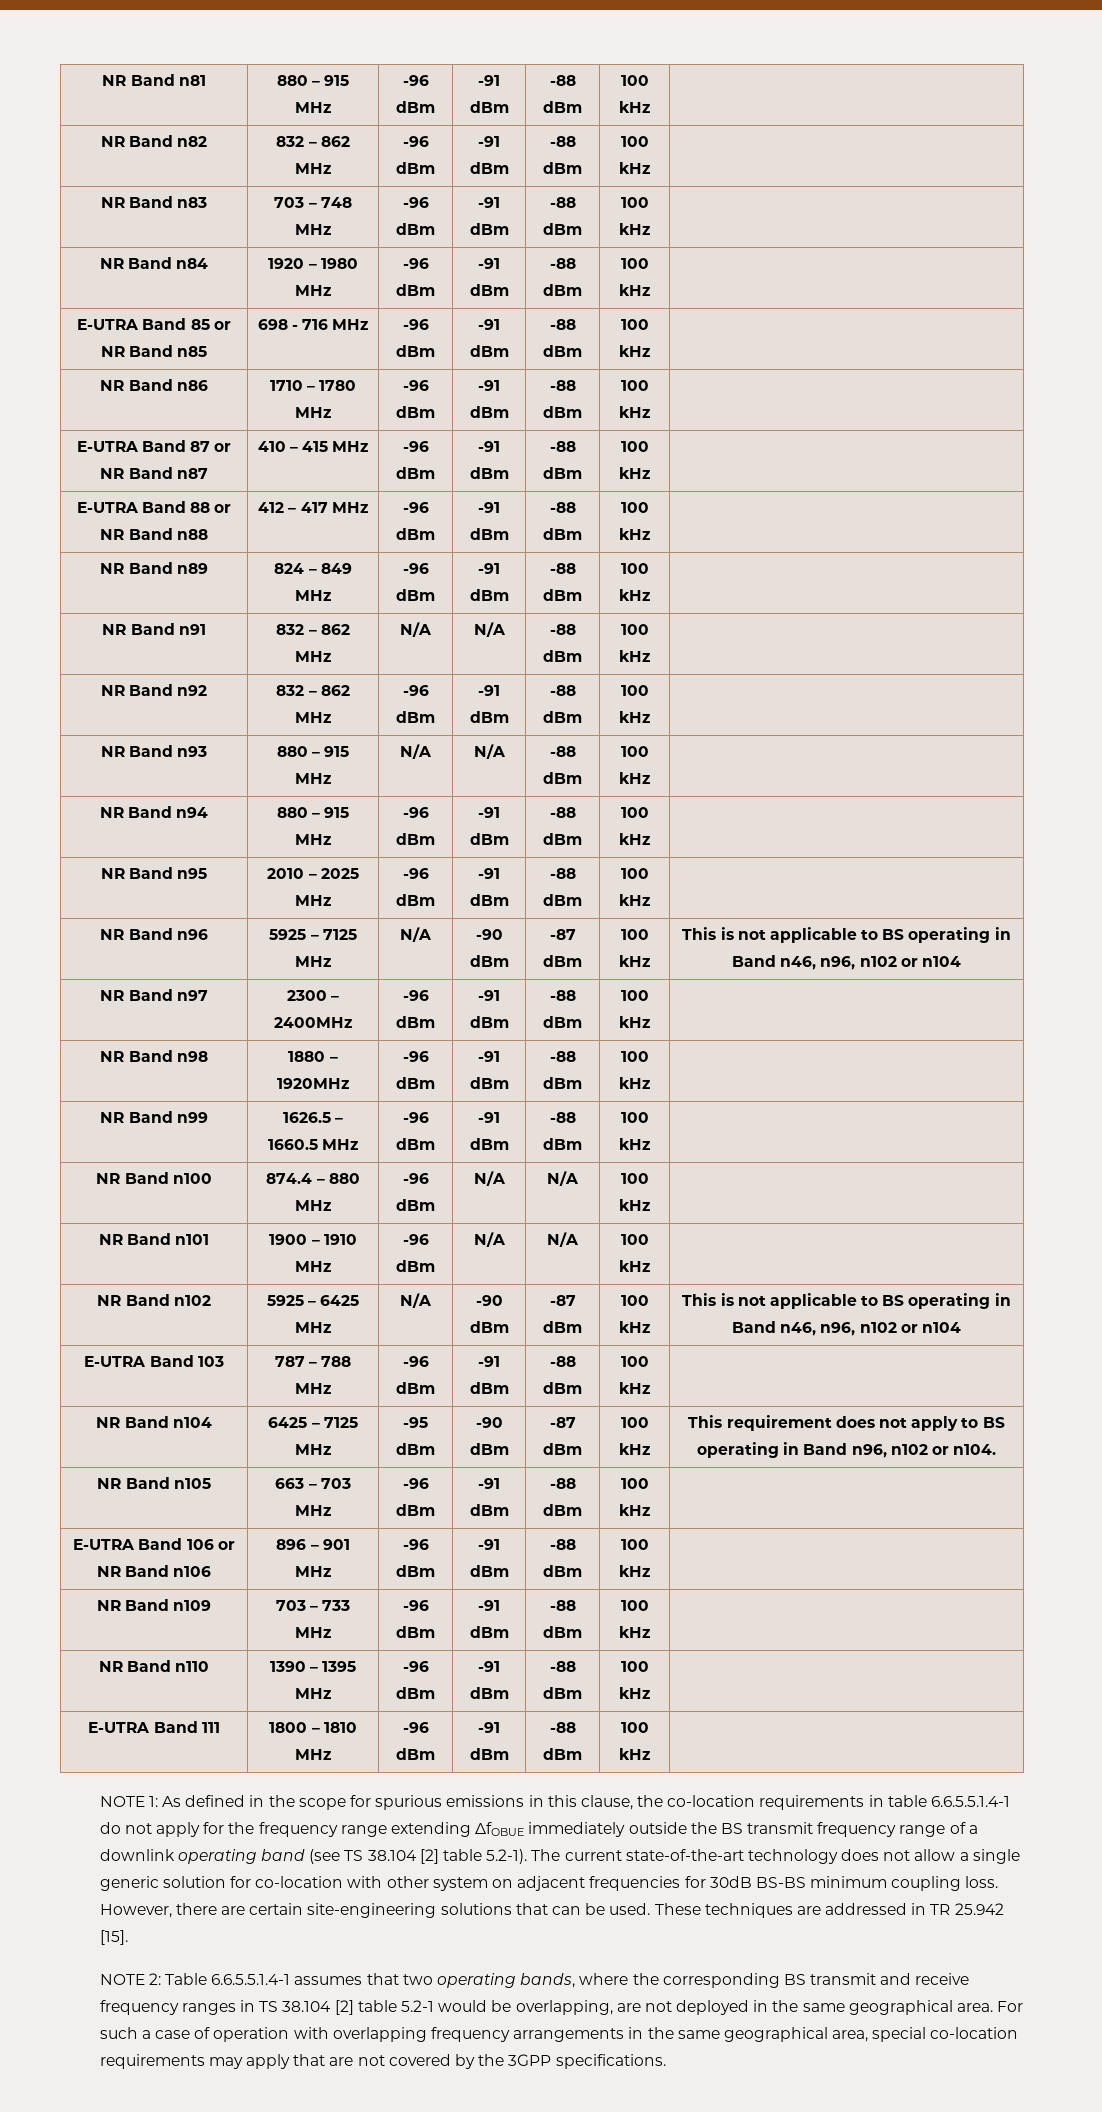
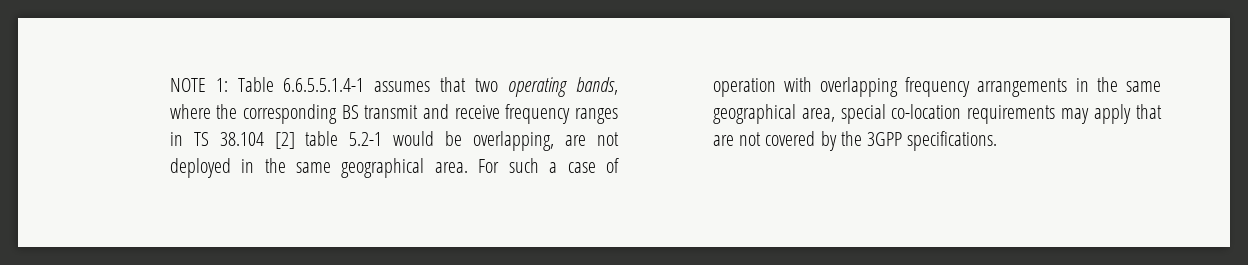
- NR Band n81 | 880 – 915 MHz | -96 dBm | -91 dBm | -88 dBm | 100 kHz |
- NR Band n82 | 832 – 862 MHz | -96 dBm | -91 dBm | -88 dBm | 100 kHz |
- NR Band n83 | 703 – 748 MHz | -96 dBm | -91 dBm | -88 dBm | 100 kHz |
- NR Band n84 | 1920 – 1980 MHz | -96 dBm | -91 dBm | -88 dBm | 100 kHz |
- E-UTRA Band 85 or NR Band n85 | 698 - 716 MHz | -96 dBm | -91 dBm | -88 dBm | 100 kHz |
- NR Band n86 | 1710 – 1780 MHz | -96 dBm | -91 dBm | -88 dBm | 100 kHz |
- E-UTRA Band 87 or NR Band n87 | 410 – 415 MHz | -96 dBm | -91 dBm | -88 dBm | 100 kHz |
- E-UTRA Band 88 or NR Band n88 | 412 – 417 MHz | -96 dBm | -91 dBm | -88 dBm | 100 kHz |
- NR Band n89 | 824 – 849 MHz | -96 dBm | -91 dBm | -88 dBm | 100 kHz |
- NR Band n91 | 832 – 862 MHz | N/A | N/A | -88 dBm | 100 kHz |
- NR Band n92 | 832 – 862 MHz | -96 dBm | -91 dBm | -88 dBm | 100 kHz |
- NR Band n93 | 880 – 915 MHz | N/A | N/A | -88 dBm | 100 kHz |
- NR Band n94 | 880 – 915 MHz | -96 dBm | -91 dBm | -88 dBm | 100 kHz |
- NR Band n95 | 2010 – 2025 MHz | -96 dBm | -91 dBm | -88 dBm | 100 kHz |
- NR Band n96 | 5925 – 7125 MHz | N/A | -90 dBm | -87 dBm | 100 kHz | This is not applicable to BS operating in Band n46, n96, n102 or n104
- NR Band n97 | 2300 – 2400MHz | -96 dBm | -91 dBm | -88 dBm | 100 kHz |
- NR Band n98 | 1880 – 1920MHz | -96 dBm | -91 dBm | -88 dBm | 100 kHz |
- NR Band n99 | 1626.5 – 1660.5 MHz | -96 dBm | -91 dBm | -88 dBm | 100 kHz |
- NR Band n100 | 874.4 – 880 MHz | -96 dBm | N/A | N/A | 100 kHz |
- NR Band n101 | 1900 – 1910 MHz | -96 dBm | N/A | N/A | 100 kHz |
- NR Band n102 | 5925 – 6425 MHz | N/A | -90 dBm | -87 dBm | 100 kHz | This is not applicable to BS operating in Band n46, n96, n102 or n104
- E-UTRA Band 103 | 787 – 788 MHz | -96 dBm | -91 dBm | -88 dBm | 100 kHz |
- NR Band n104 | 6425 – 7125 MHz | -95 dBm | -90 dBm | -87 dBm | 100 kHz | This requirement does not apply to BS operating in Band n96, n102 or n104.
- NR Band n105 | 663 – 703 MHz | -96 dBm | -91 dBm | -88 dBm | 100 kHz |
- E-UTRA Band 106 or NR Band n106 | 896 – 901 MHz | -96 dBm | -91 dBm | -88 dBm | 100 kHz |
- NR Band n109 | 703 – 733 MHz | -96 dBm | -91 dBm | -88 dBm | 100 kHz |
- NR Band n110 | 1390 – 1395 MHz | -96 dBm | -91 dBm | -88 dBm | 100 kHz |
- E-UTRA Band 111 | 1800 – 1810 MHz | -96 dBm | -91 dBm | -88 dBm | 100 kHz |
- NOTE 1: As defined in the scope for spurious emissions in this clause, the co-location requirements in table 6.6.5.5.1.4-1 do not apply for the frequency range extending ΔfOBUE immediately outside the BS transmit frequency range of a downlink operating band (see TS 38.104 [2] table 5.2-1). The current state-of-the-art technology does not allow a single generic solution for co-location with other system on adjacent frequencies for 30dB BS-BS minimum coupling loss. However, there are certain site-engineering solutions that can be used. These techniques are addressed in TR 25.942 [15].
- NOTE 2: Table 6.6.5.5.1.4-1 assumes that two operating bands, where the corresponding BS transmit and receive frequency ranges in TS 38.104 [2] table 5.2-1 would be overlapping, are not deployed in the same geographical area.
+ NOTE 1: Table 6.6.5.5.1.4-1 assumes that two operating bands, where the corresponding BS transmit and receive frequency ranges in TS 38.104 [2] table 5.2-1 would be overlapping, are not deployed in the same geographical area.

